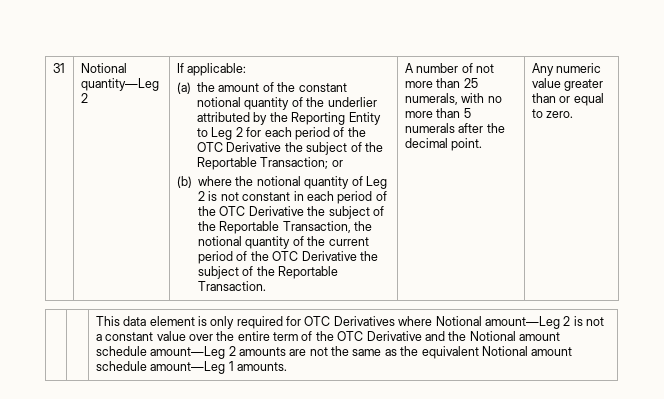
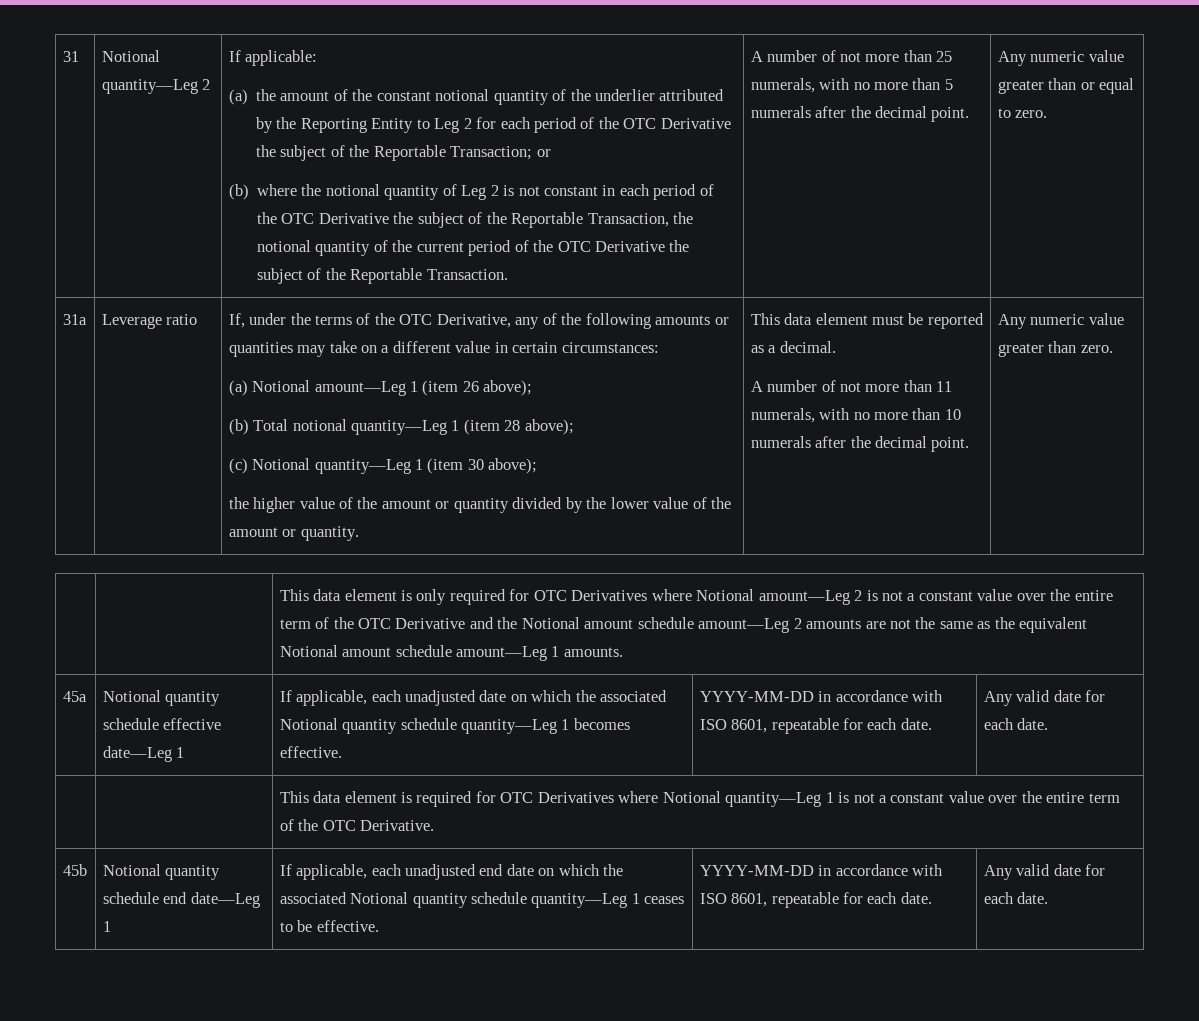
+ 31a | Leverage ratio | If, under the terms of the OTC Derivative, any of the following amounts or quantities may take on a different value in certain circumstances:
+ (a) Notional amount—Leg 1 (item 26 above);
+ (b) Total notional quantity—Leg 1 (item 28 above);
+ (c) Notional quantity—Leg 1 (item 30 above);
+ the higher value of the amount or quantity divided by the lower value of the amount or quantity. | This data element must be reported as a decimal.
+ A number of not more than 11 numerals, with no more than 10 numerals after the decimal point. | Any numeric value greater than zero.
+ 45a | Notional quantity schedule effective date—Leg 1 | If applicable, each unadjusted date on which the associated Notional quantity schedule quantity—Leg 1 becomes effective. | YYYY-MM-DD in accordance with ISO 8601, repeatable for each date. | Any valid date for each date.
+ | | This data element is required for OTC Derivatives where Notional quantity—Leg 1 is not a constant value over the entire term of the OTC Derivative.
+ 45b | Notional quantity schedule end date—Leg 1 | If applicable, each unadjusted end date on which the associated Notional quantity schedule quantity—Leg 1 ceases to be effective. | YYYY-MM-DD in accordance with ISO 8601, repeatable for each date. | Any valid date for each date.

